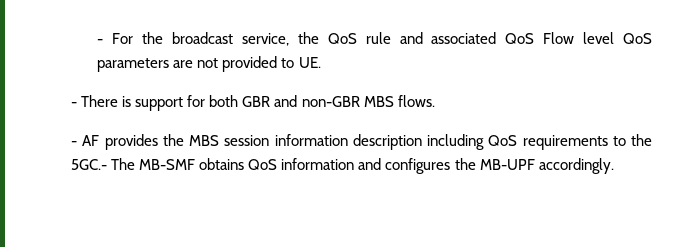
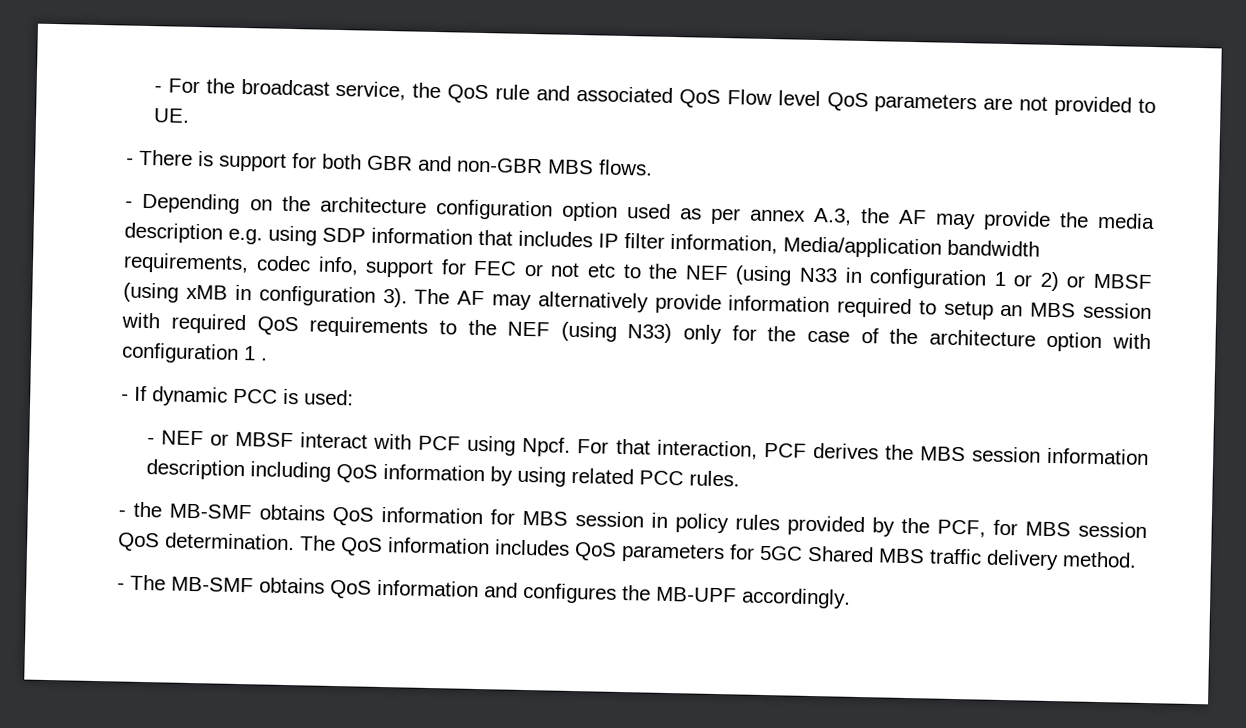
- - AF provides the MBS session information description including QoS requirements to the 5GC.- The MB-SMF obtains QoS information and configures the MB-UPF accordingly.
+ - Depending on the architecture configuration option used as per annex A.3, the AF may provide the media description e.g. using SDP information that includes IP filter information, Media/application bandwidth requirements, codec info, support for FEC or not etc to the NEF (using N33 in configuration 1 or 2) or MBSF (using xMB in configuration 3). The AF may alternatively provide information required to setup an MBS session with required QoS requirements to the NEF (using N33) only for the case of the architecture option with configuration 1 .
+ - If dynamic PCC is used:
+ - NEF or MBSF interact with PCF using Npcf. For that interaction, PCF derives the MBS session information description including QoS information by using related PCC rules.
+ - the MB-SMF obtains QoS information for MBS session in policy rules provided by the PCF, for MBS session QoS determination. The QoS information includes QoS parameters for 5GC Shared MBS traffic delivery method.
+ - The MB-SMF obtains QoS information and configures the MB-UPF accordingly.

